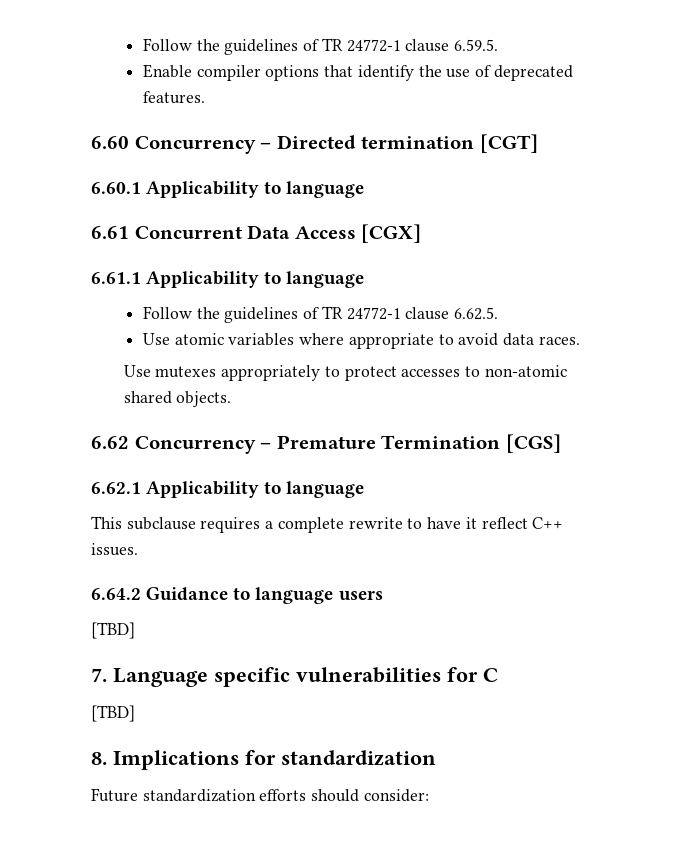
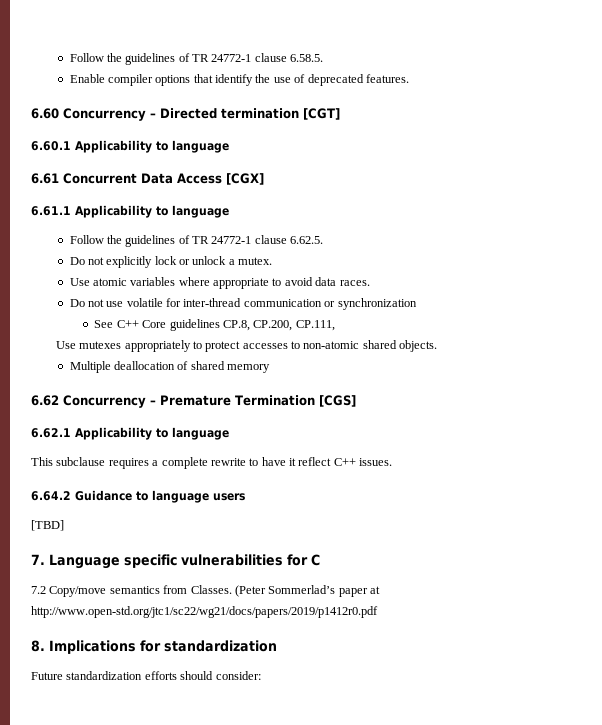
- Follow the guidelines of TR 24772-1 clause 6.59.5.
+ Follow the guidelines of TR 24772-1 clause 6.58.5.
+ Do not explicitly lock or unlock a mutex.
+ Do not use volatile for inter-thread communication or synchronization
+ See C++ Core guidelines CP.8, CP.200, CP.111,
+ Multiple deallocation of shared memory
  7. Language specific vulnerabilities for C
- [TBD]
+ 7.2 Copy/move semantics from Classes. (Peter Sommerlad’s paper at http://www.open-std.org/jtc1/sc22/wg21/docs/papers/2019/p1412r0.pdf

